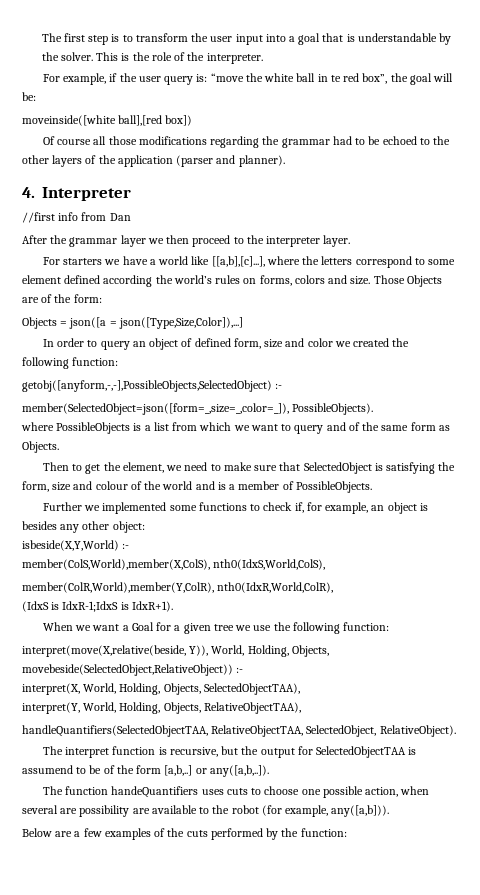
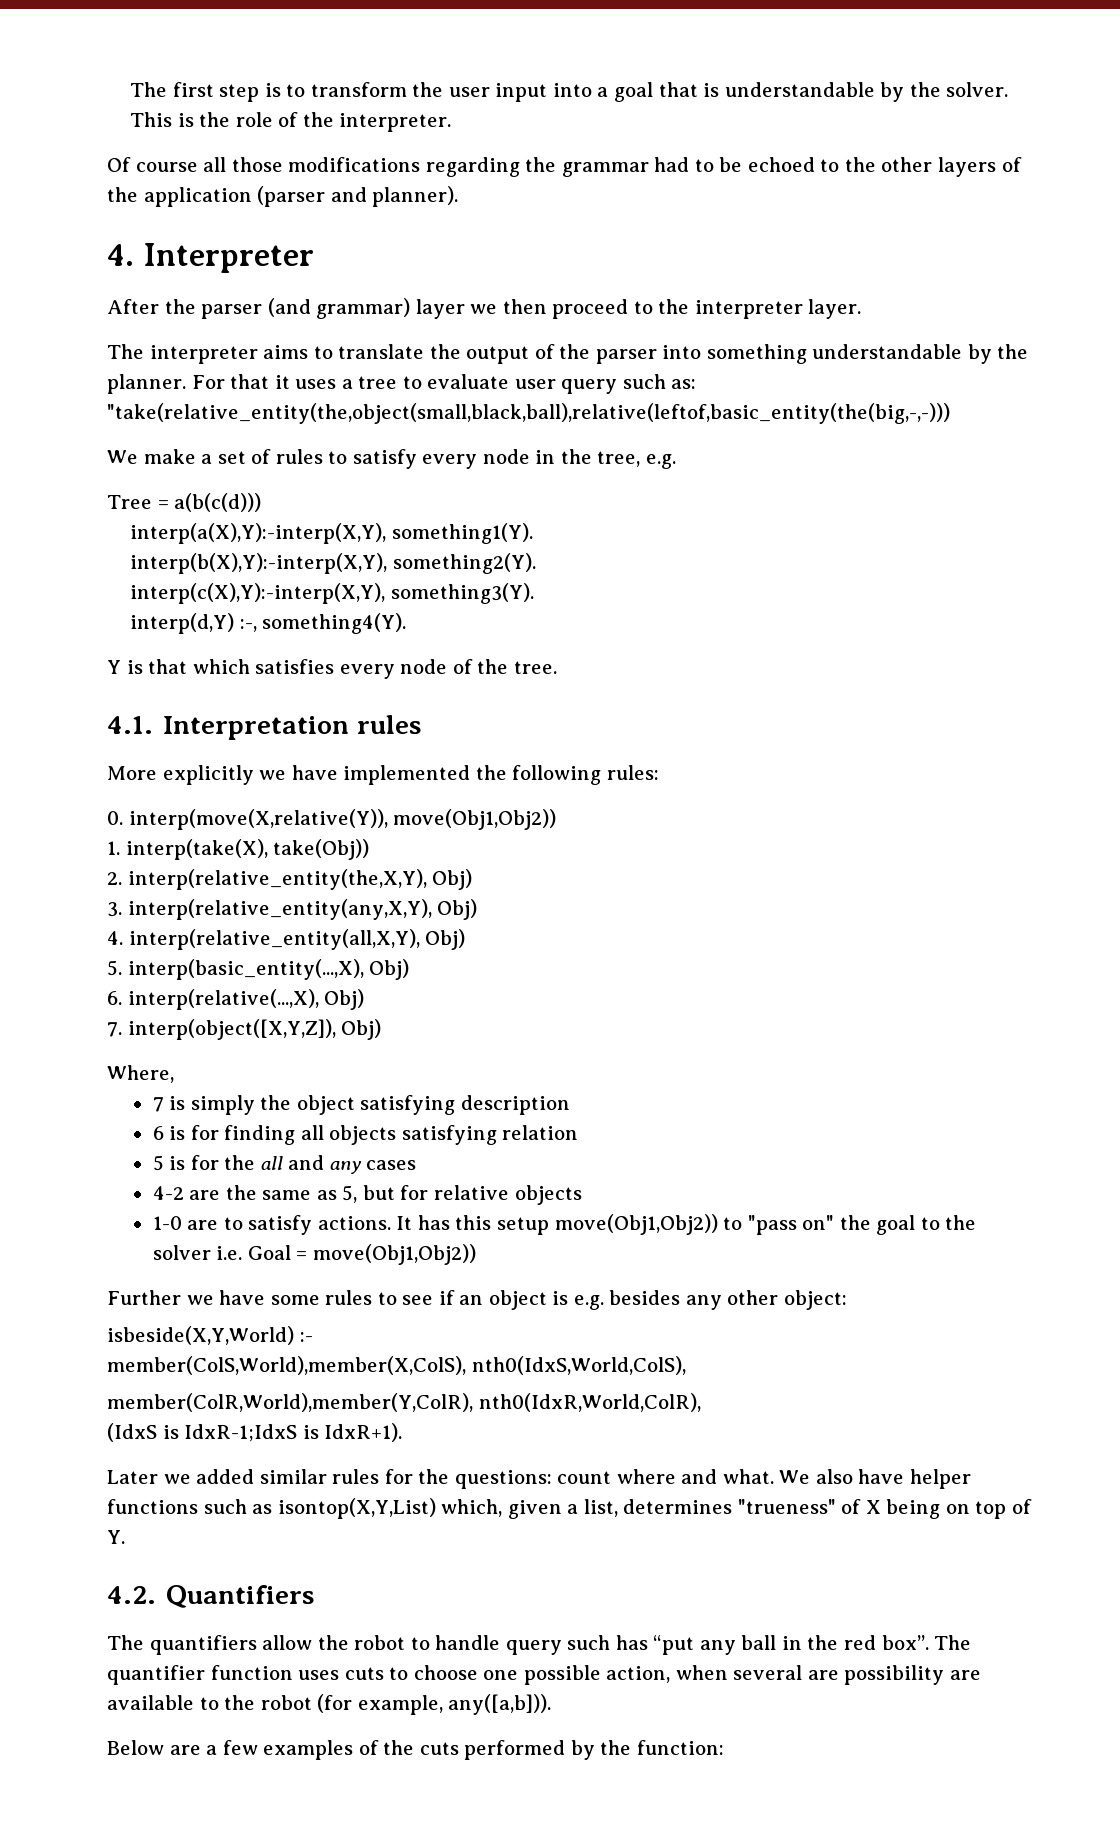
- For example, if the user query is: “move the white ball in te red box”, the goal will be:
- moveinside([white ball],[red box])
- //first info from Dan
- After the grammar layer we then proceed to the interpreter layer.
+ After the parser (and grammar) layer we then proceed to the interpreter layer.
- For starters we have a world like [[a,b],[c]...], where the letters correspond to some element defined according the world’s rules on forms, colors and size. Those Objects are of the form:
- Objects = json([a = json([Type,Size,Color]),...]
- In order to query an object of defined form, size and color we created the following function:
- getobj([anyform,-,-],PossibleObjects,SelectedObject) :-
- member(SelectedObject=json([form=_,size=_,color=_]), PossibleObjects).
- where PossibleObjects is a list from which we want to query and of the same form as Objects.
- Then to get the element, we need to make sure that SelectedObject is satisfying the form, size and colour of the world and is a member of PossibleObjects.
- Further we implemented some functions to check if, for example, an object is besides any other object:
+ The interpreter aims to translate the output of the parser into something understandable by the planner. For that it uses a tree to evaluate user query such as: "take(relative_entity(the,object(small,black,ball),relative(leftof,basic_entity(the(big,-,-)))
+ We make a set of rules to satisfy every node in the tree, e.g.
+ Tree = a(b(c(d)))
+ interp(a(X),Y):-interp(X,Y), something1(Y).
+ interp(b(X),Y):-interp(X,Y), something2(Y).
+ interp(c(X),Y):-interp(X,Y), something3(Y).
+ interp(d,Y) :-, something4(Y).
+ Y is that which satisfies every node of the tree.
+ 4.1. Interpretation rules
+ More explicitly we have implemented the following rules:
+ 0. interp(move(X,relative(Y)), move(Obj1,Obj2))
+ 1. interp(take(X), take(Obj))
+ 2. interp(relative_entity(the,X,Y), Obj)
+ 3. interp(relative_entity(any,X,Y), Obj)
+ 4. interp(relative_entity(all,X,Y), Obj)
+ 5. interp(basic_entity(...,X), Obj)
+ 6. interp(relative(...,X), Obj)
+ 7. interp(object([X,Y,Z]), Obj)
+ Where,
+ 7 is simply the object satisfying description
+ 6 is for finding all objects satisfying relation
+ 5 is for the all and any cases
+ 4-2 are the same as 5, but for relative objects
+ 1-0 are to satisfy actions. It has this setup move(Obj1,Obj2)) to "pass on" the goal to the solver i.e. Goal = move(Obj1,Obj2))
+ Further we have some rules to see if an object is e.g. besides any other object:
- When we want a Goal for a given tree we use the following function:
- interpret(move(X,relative(beside, Y)), World, Holding, Objects, movebeside(SelectedObject,RelativeObject)) :-
- interpret(X, World, Holding, Objects, SelectedObjectTAA),
- interpret(Y, World, Holding, Objects, RelativeObjectTAA),
- handleQuantifiers(SelectedObjectTAA, RelativeObjectTAA, SelectedObject, RelativeObject).
- The interpret function is recursive, but the output for SelectedObjectTAA is assumend to be of the form [a,b,..] or any([a,b,..]).
- The function handeQuantifiers uses cuts to choose one possible action, when several are possibility are available to the robot (for example, any([a,b])).
+ Later we added similar rules for the questions: count where and what. We also have helper functions such as isontop(X,Y,List) which, given a list, determines "trueness" of X being on top of Y.
+ 4.2. Quantifiers
+ The quantifiers allow the robot to handle query such has “put any ball in the red box”. The quantifier function uses cuts to choose one possible action, when several are possibility are available to the robot (for example, any([a,b])).

